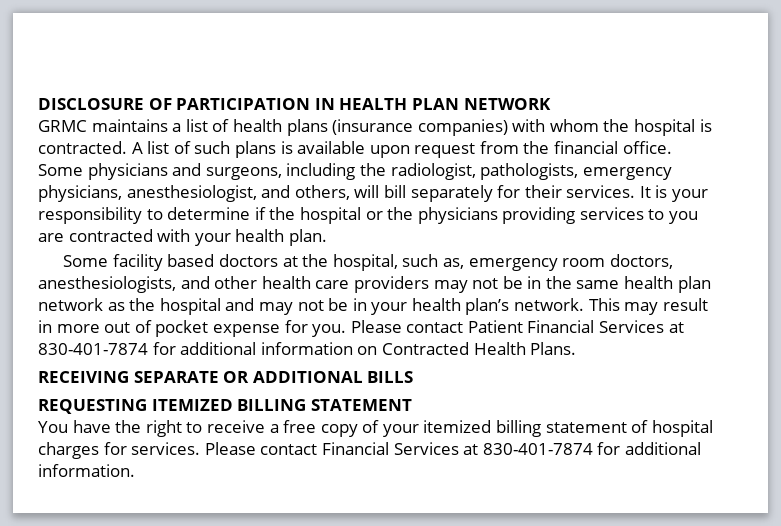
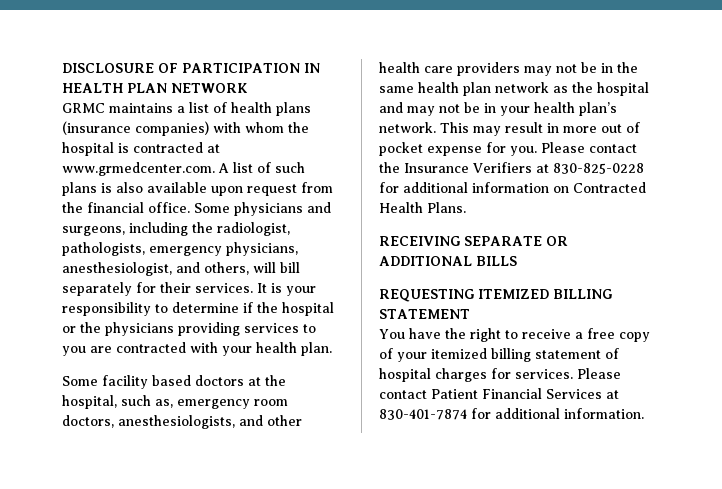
- GRMC maintains a list of health plans (insurance companies) with whom the hospital is contracted. A list of such plans is available upon request from the financial office.
+ GRMC maintains a list of health plans (insurance companies) with whom the hospital is contracted at www.grmedcenter.com. A list of such plans is also available upon request from the financial office.
- Please contact Patient Financial Services at 830-401-7874 for additional information on Contracted Health Plans.
+ Please contact the Insurance Verifiers at 830-825-0228 for additional information on Contracted Health Plans.
- Please contact Financial Services at 830-401-7874 for additional information.
+ Please contact Patient Financial Services at 830-401-7874 for additional information.

